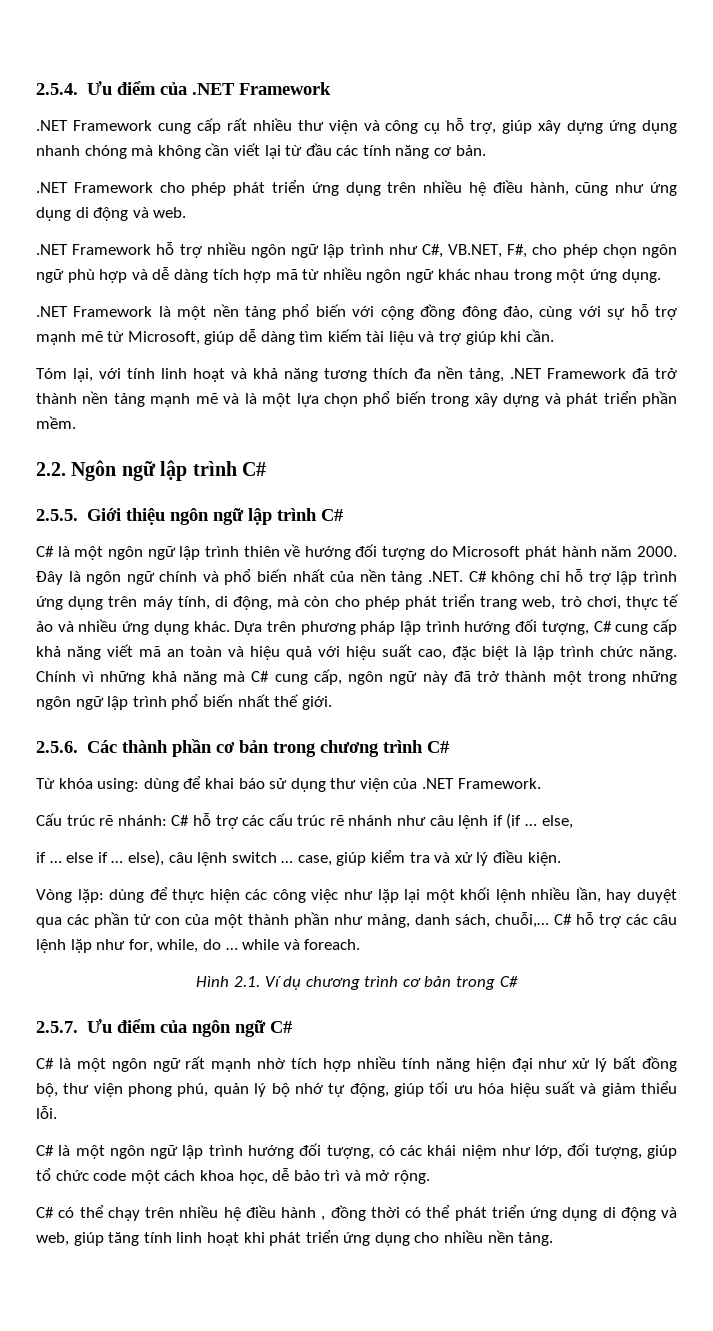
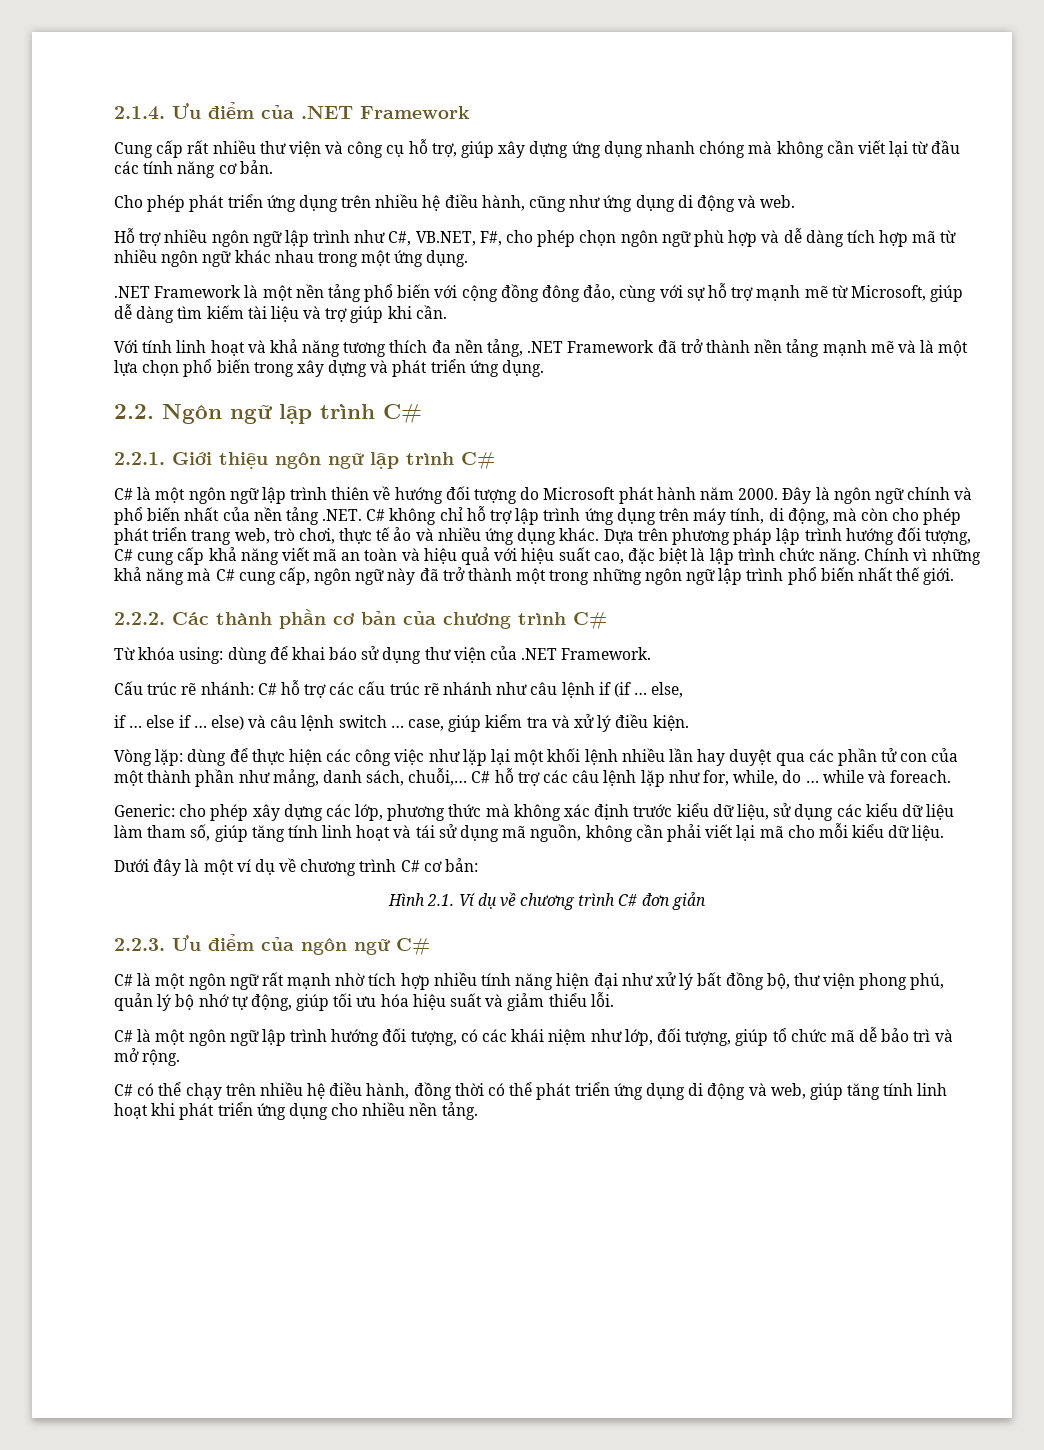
- 2.5.4. Ưu điểm của .NET Framework
+ 2.1.4. Ưu điểm của .NET Framework
- .NET Framework cung cấp rất nhiều thư viện và công cụ hỗ trợ, giúp xây dựng ứng dụng nhanh chóng mà không cần viết lại từ đầu các tính năng cơ bản.
+ Cung cấp rất nhiều thư viện và công cụ hỗ trợ, giúp xây dựng ứng dụng nhanh chóng mà không cần viết lại từ đầu các tính năng cơ bản.
- .NET Framework cho phép phát triển ứng dụng trên nhiều hệ điều hành, cũng như ứng dụng di động và web.
+ Cho phép phát triển ứng dụng trên nhiều hệ điều hành, cũng như ứng dụng di động và web.
- .NET Framework hỗ trợ nhiều ngôn ngữ lập trình như C#, VB.NET, F#, cho phép chọn ngôn ngữ phù hợp và dễ dàng tích hợp mã từ nhiều ngôn ngữ khác nhau trong một ứng dụng.
+ Hỗ trợ nhiều ngôn ngữ lập trình như C#, VB.NET, F#, cho phép chọn ngôn ngữ phù hợp và dễ dàng tích hợp mã từ nhiều ngôn ngữ khác nhau trong một ứng dụng.
- Tóm lại, với tính linh hoạt và khả năng tương thích đa nền tảng, .NET Framework đã trở thành nền tảng mạnh mẽ và là một lựa chọn phổ biến trong xây dựng và phát triển phần mềm.
+ Với tính linh hoạt và khả năng tương thích đa nền tảng, .NET Framework đã trở thành nền tảng mạnh mẽ và là một lựa chọn phổ biến trong xây dựng và phát triển ứng dụng.
- 2.5.5. Giới thiệu ngôn ngữ lập trình C#
+ 2.2.1. Giới thiệu ngôn ngữ lập trình C#
- 2.5.6. Các thành phần cơ bản trong chương trình C#
+ 2.2.2. Các thành phần cơ bản của chương trình C#
- if … else if … else), câu lệnh switch … case, giúp kiểm tra và xử lý điều kiện.
+ if … else if … else) và câu lệnh switch … case, giúp kiểm tra và xử lý điều kiện.
- Vòng lặp: dùng để thực hiện các công việc như lặp lại một khối lệnh nhiều lần, hay duyệt qua các phần tử con của một thành phần như mảng, danh sách, chuỗi,…
+ Vòng lặp: dùng để thực hiện các công việc như lặp lại một khối lệnh nhiều lần hay duyệt qua các phần tử con của một thành phần như mảng, danh sách, chuỗi,…
+ Generic: cho phép xây dựng các lớp, phương thức mà không xác định trước kiểu dữ liệu, sử dụng các kiểu dữ liệu làm tham số, giúp tăng tính linh hoạt và tái sử dụng mã nguồn, không cần phải viết lại mã cho mỗi kiểu dữ liệu.
+ Dưới đây là một ví dụ về chương trình C# cơ bản:
- Hình 2.1. Ví dụ chương trình cơ bản trong C#
- 2.5.7. Ưu điểm của ngôn ngữ C#
+ Hình 2.1. Ví dụ về chương trình C# đơn giản
+ 2.2.3. Ưu điểm của ngôn ngữ C#
- C# là một ngôn ngữ lập trình hướng đối tượng, có các khái niệm như lớp, đối tượng, giúp tổ chức code một cách khoa học, dễ bảo trì và mở rộng.
+ C# là một ngôn ngữ lập trình hướng đối tượng, có các khái niệm như lớp, đối tượng, giúp tổ chức mã dễ bảo trì và mở rộng.
- C# có thể chạy trên nhiều hệ điều hành , đồng thời có thể phát triển ứng dụng di động và web, giúp tăng tính linh hoạt khi phát triển ứng dụng cho nhiều nền tảng.
+ C# có thể chạy trên nhiều hệ điều hành, đồng thời có thể phát triển ứng dụng di động và web, giúp tăng tính linh hoạt khi phát triển ứng dụng cho nhiều nền tảng.

